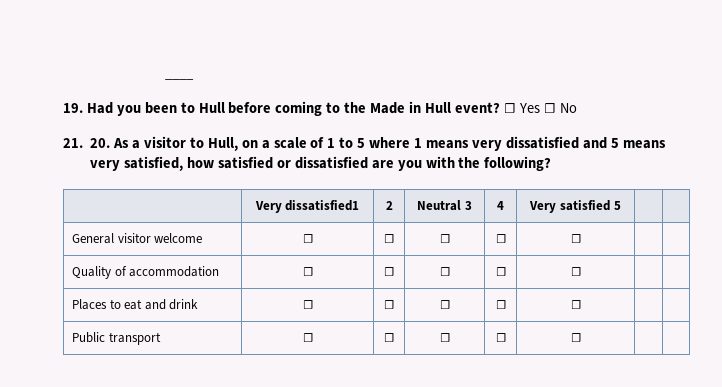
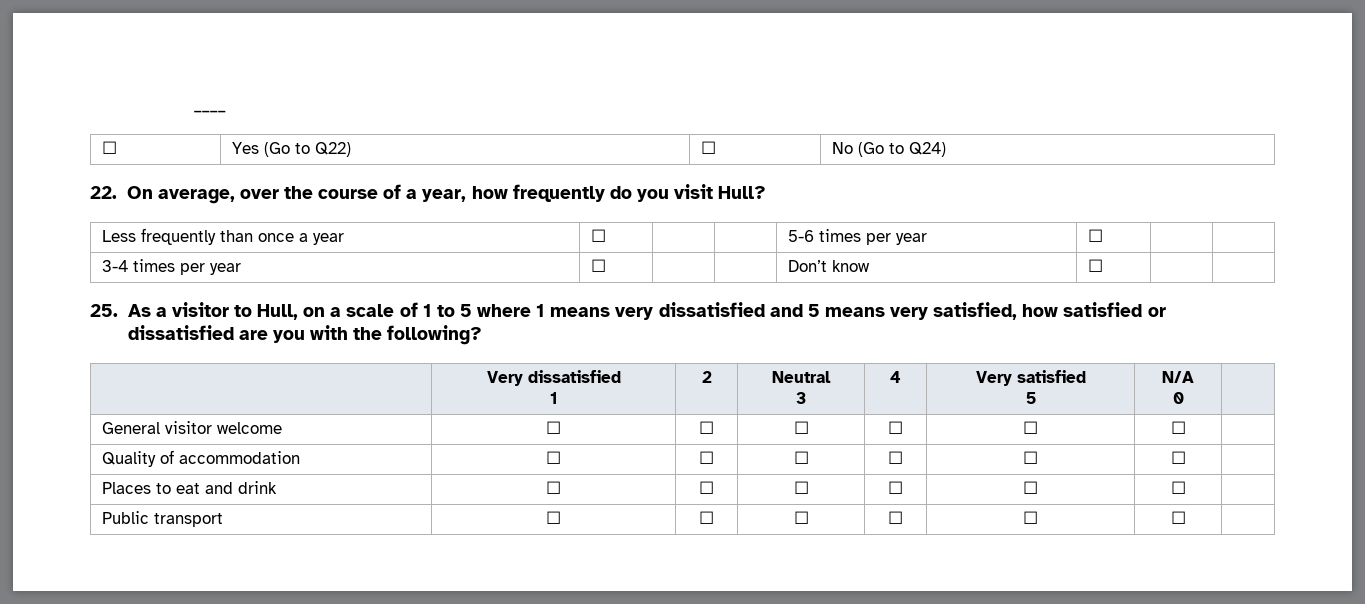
- 19. Had you been to Hull before coming to the Made in Hull event? ☐ Yes ☐ No
- 21. 20. As a visitor to Hull, on a scale of 1 to 5 where 1 means very dissatisfied and 5 means very satisfied, how satisfied or dissatisfied are you with the following?
+ ☐ | Yes (Go to Q22) | ☐ | No (Go to Q24)
+ 22. On average, over the course of a year, how frequently do you visit Hull?
+ Less frequently than once a year | ☐ | | | 5-6 times per year | ☐ | |
+ 3-4 times per year | ☐ | | | Don’t know | ☐ | |
+ 25. As a visitor to Hull, on a scale of 1 to 5 where 1 means very dissatisfied and 5 means very satisfied, how satisfied or dissatisfied are you with the following?
- | Very dissatisfied1 | 2 | Neutral 3 | 4 | Very satisfied 5 | |
+ | Very dissatisfied
+ 1 | 2 | Neutral
+ 3 | 4 | Very satisfied
+ 5 | N/A
+ 0 |
- General visitor welcome | ☐ | ☐ | ☐ | ☐ | ☐ | |
+ General visitor welcome | ☐ | ☐ | ☐ | ☐ | ☐ | ☐ |
- Quality of accommodation | ☐ | ☐ | ☐ | ☐ | ☐ | |
+ Quality of accommodation | ☐ | ☐ | ☐ | ☐ | ☐ | ☐ |
- Places to eat and drink | ☐ | ☐ | ☐ | ☐ | ☐ | |
+ Places to eat and drink | ☐ | ☐ | ☐ | ☐ | ☐ | ☐ |
- Public transport | ☐ | ☐ | ☐ | ☐ | ☐ | |
+ Public transport | ☐ | ☐ | ☐ | ☐ | ☐ | ☐ |

